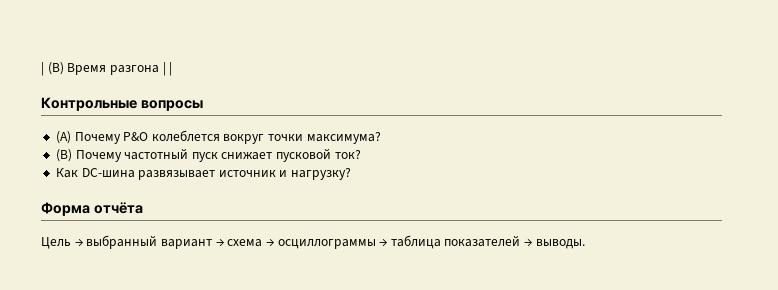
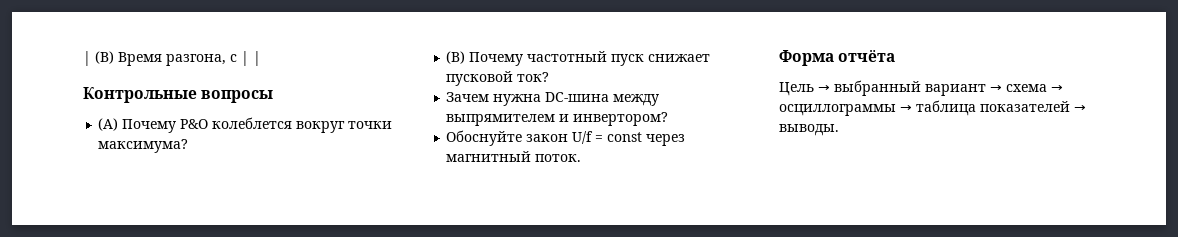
- | (B) Время разгона | |
+ | (B) Время разгона, с | |
- Как DC-шина развязывает источник и нагрузку?
+ Зачем нужна DC-шина между выпрямителем и инвертором?
+ Обоснуйте закон U/f = const через магнитный поток.

